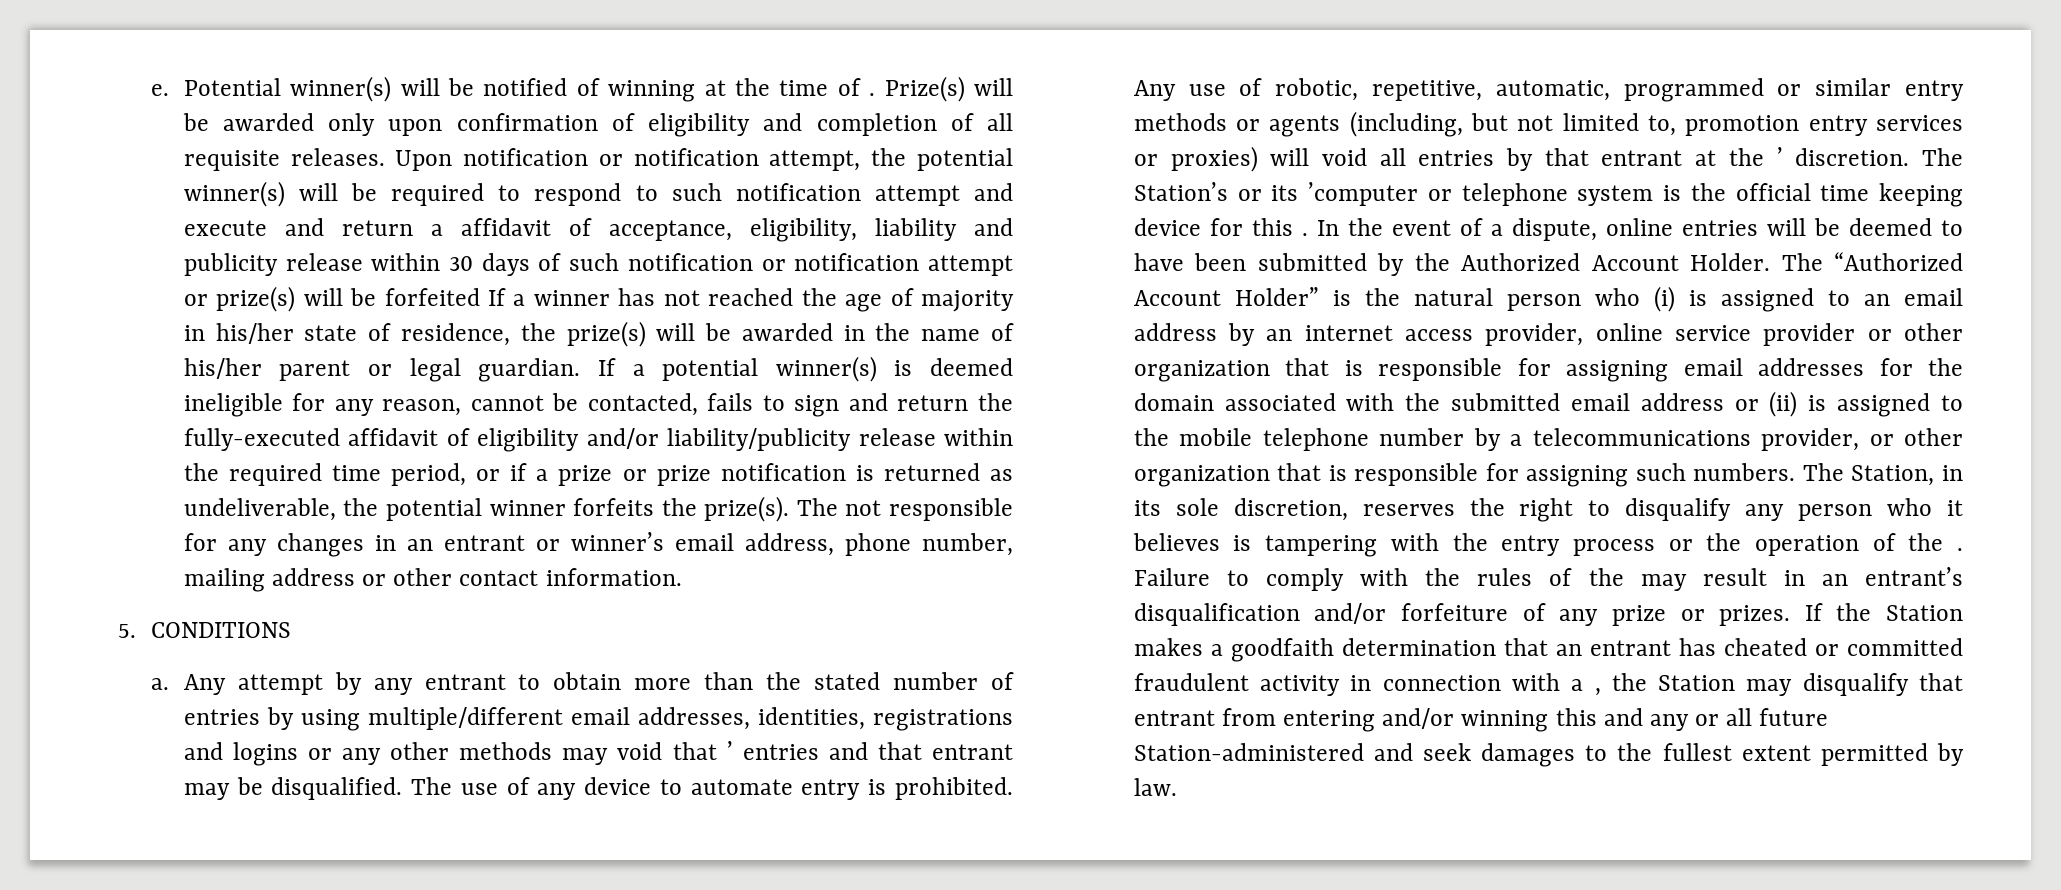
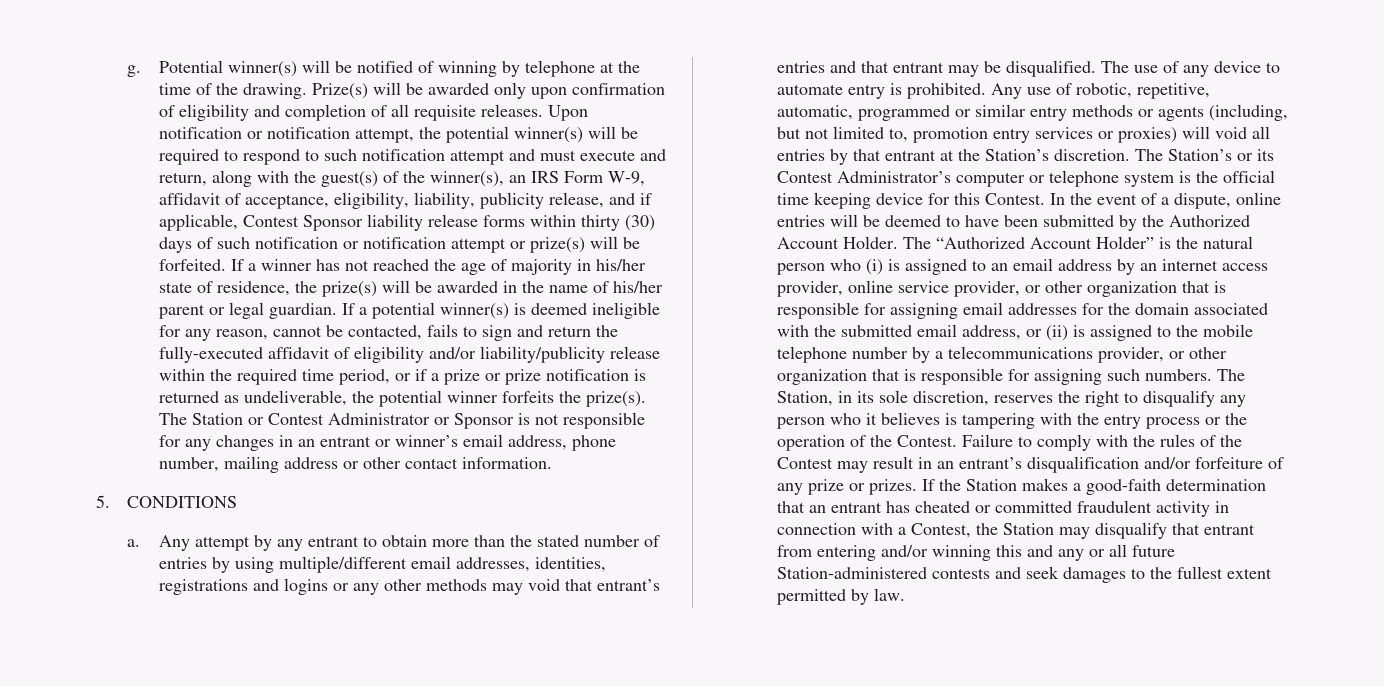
- e.
+ g.
- Potential winner(s) will be notified of winning at the time of .
+ Potential winner(s) will be notified of winning by telephone at the time of the drawing.
- Upon notification or notification attempt, the potential winner(s) will be required to respond to such notification attempt and execute and return a affidavit of acceptance, eligibility, liability and publicity release within 30 days of such notification or notification attempt or prize(s) will be forfeited If a winner has not reached the age of majority in his/her state of residence, the prize(s) will be awarded in the name of his/her parent or legal guardian.
+ Upon notification or notification attempt, the potential winner(s) will be required to respond to such notification attempt and must execute and return, along with the guest(s) of the winner(s), an IRS Form W-9, affidavit of acceptance, eligibility, liability, publicity release, and if applicable, Contest Sponsor liability release forms within thirty (30) days of such notification or notification attempt or prize(s) will be forfeited. If a winner has not reached the age of majority in his/her state of residence, the prize(s) will be awarded in the name of his/her parent or legal guardian.
- The not responsible for any changes in an entrant or winner’s email address, phone number, mailing address or other contact information.
+ The Station or Contest Administrator or Sponsor is not responsible for any changes in an entrant or winner’s email address, phone number, mailing address or other contact information.
- Any attempt by any entrant to obtain more than the stated number of entries by using multiple/different email addresses, identities, registrations and logins or any other methods may void that ’ entries and that entrant may be disqualified.
+ Any attempt by any entrant to obtain more than the stated number of entries by using multiple/different email addresses, identities, registrations and logins or any other methods may void that entrant’s entries and that entrant may be disqualified.
- Any use of robotic, repetitive, automatic, programmed or similar entry methods or agents (including, but not limited to, promotion entry services or proxies) will void all entries by that entrant at the ’ discretion.
+ Any use of robotic, repetitive, automatic, programmed or similar entry methods or agents (including, but not limited to, promotion entry services or proxies) will void all entries by that entrant at the Station’s discretion.
- The Station’s or its ’computer or telephone system is the official time keeping device for this .
+ The Station’s or its Contest Administrator’s computer or telephone system is the official time keeping device for this Contest.
- The “Authorized Account Holder” is the natural person who (i) is assigned to an email address by an internet access provider, online service provider or other organization that is responsible for assigning email addresses for the domain associated with the submitted email address or (ii) is assigned to the mobile telephone number by a telecommunications provider, or other organization that is responsible for assigning such numbers.
+ The “Authorized Account Holder” is the natural person who (i) is assigned to an email address by an internet access provider, online service provider, or other organization that is responsible for assigning email addresses for the domain associated with the submitted email address, or (ii) is assigned to the mobile telephone number by a telecommunications provider, or other organization that is responsible for assigning such numbers.
- The Station, in its sole discretion, reserves the right to disqualify any person who it believes is tampering with the entry process or the operation of the .
+ The Station, in its sole discretion, reserves the right to disqualify any person who it believes is tampering with the entry process or the operation of the Contest.
- Failure to comply with the rules of the may result in an entrant’s disqualification and/or forfeiture of any prize or prizes.
+ Failure to comply with the rules of the Contest may result in an entrant’s disqualification and/or forfeiture of any prize or prizes.
- If the Station makes a goodfaith determination that an entrant has cheated or committed fraudulent activity in connection with a , the Station may disqualify that entrant from entering and/or winning this and any or all future Station-administered and seek damages to the fullest extent permitted by law.
+ If the Station makes a good-faith determination that an entrant has cheated or committed fraudulent activity in connection with a Contest, the Station may disqualify that entrant from entering and/or winning this and any or all future Station-administered contests and seek damages to the fullest extent permitted by law.

